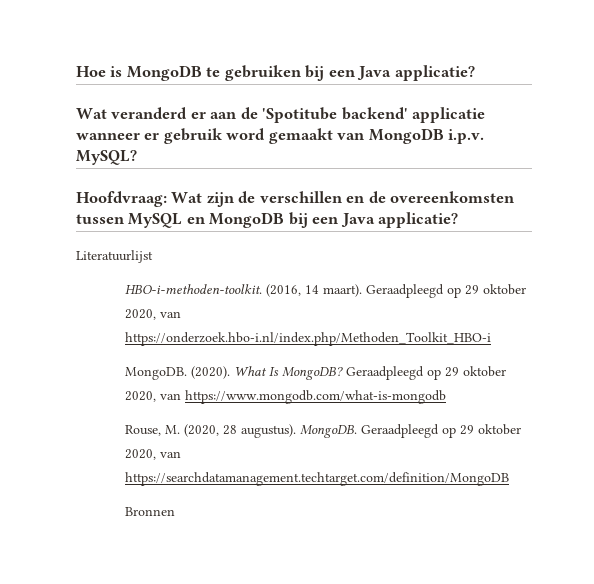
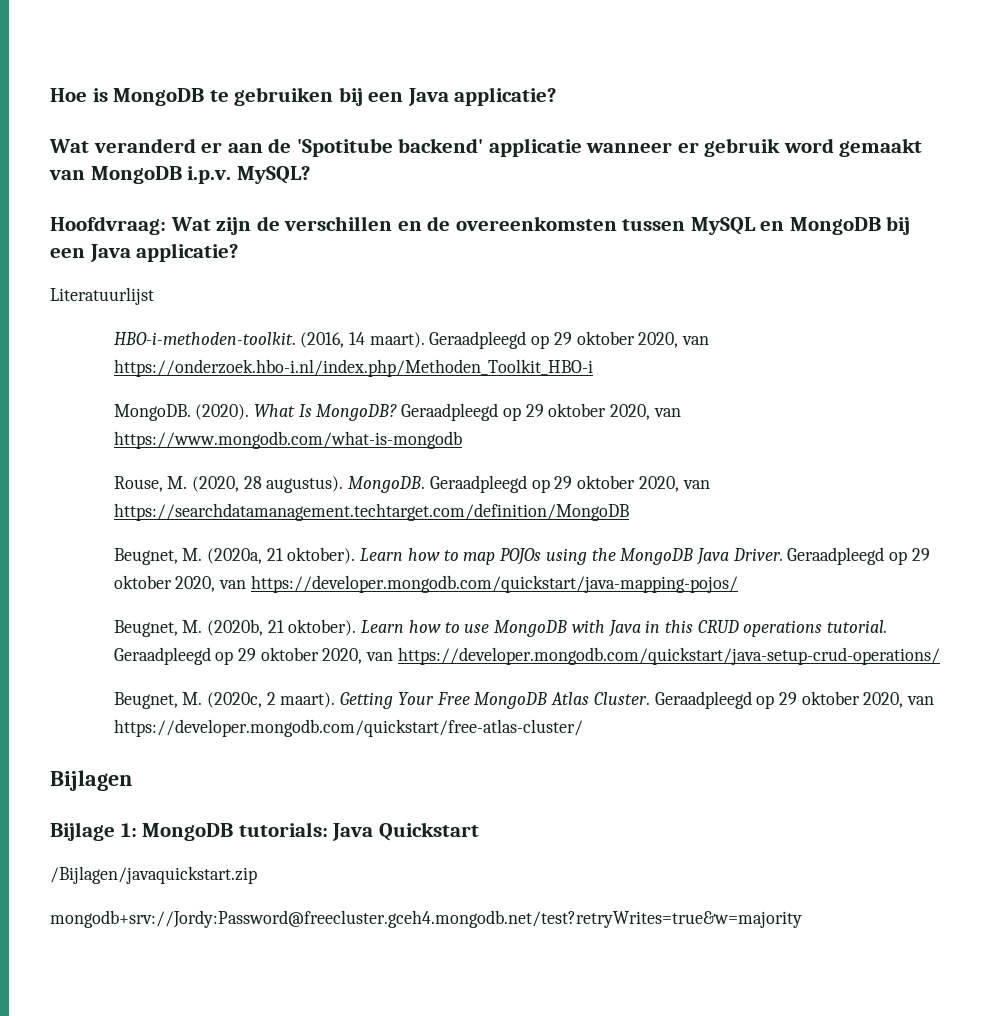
- Bronnen
+ Beugnet, M. (2020a, 21 oktober). Learn how to map POJOs using the MongoDB Java Driver. Geraadpleegd op 29 oktober 2020, van https://developer.mongodb.com/quickstart/java-mapping-pojos/
+ Beugnet, M. (2020b, 21 oktober). Learn how to use MongoDB with Java in this CRUD operations tutorial. Geraadpleegd op 29 oktober 2020, van https://developer.mongodb.com/quickstart/java-setup-crud-operations/
+ Beugnet, M. (2020c, 2 maart). Getting Your Free MongoDB Atlas Cluster. Geraadpleegd op 29 oktober 2020, van https://developer.mongodb.com/quickstart/free-atlas-cluster/
+ Bijlagen
+ Bijlage 1: MongoDB tutorials: Java Quickstart
+ /Bijlagen/javaquickstart.zip
+ mongodb+srv://Jordy:Password@freecluster.gceh4.mongodb.net/test?retryWrites=true&w=majority

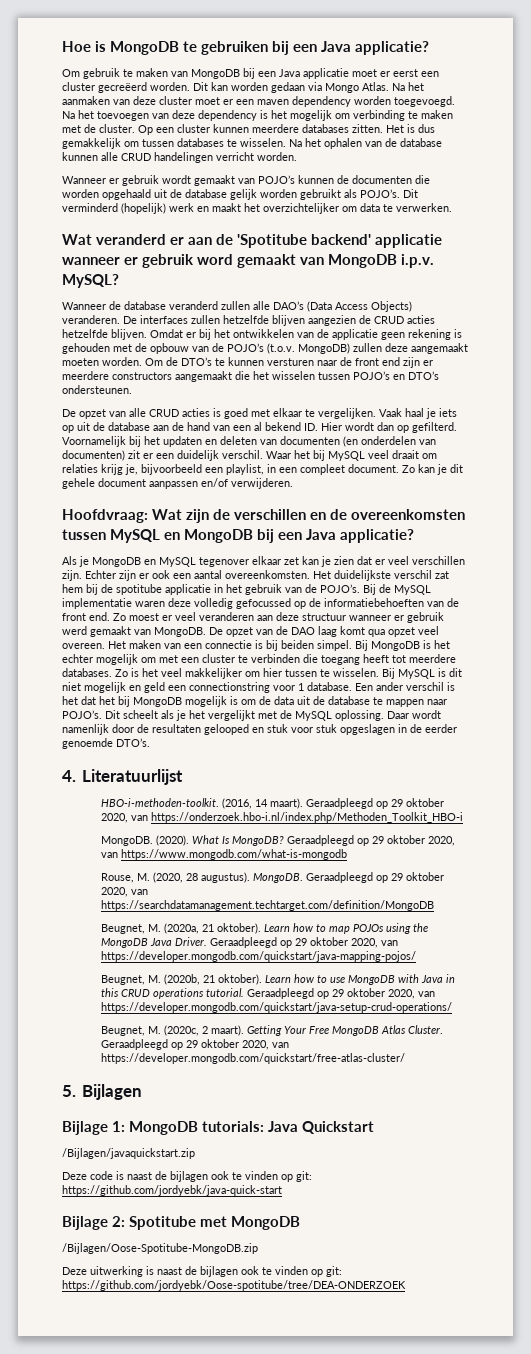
+ Om gebruik te maken van MongoDB bij een Java applicatie moet er eerst een cluster gecreëerd worden. Dit kan worden gedaan via Mongo Atlas. Na het aanmaken van deze cluster moet er een maven dependency worden toegevoegd. Na het toevoegen van deze dependency is het mogelijk om verbinding te maken met de cluster. Op een cluster kunnen meerdere databases zitten. Het is dus gemakkelijk om tussen databases te wisselen. Na het ophalen van de database kunnen alle CRUD handelingen verricht worden.
+ Wanneer er gebruik wordt gemaakt van POJO’s kunnen de documenten die worden opgehaald uit de database gelijk worden gebruikt als POJO’s. Dit verminderd (hopelijk) werk en maakt het overzichtelijker om data te verwerken.
+ Wanneer de database veranderd zullen alle DAO’s (Data Access Objects) veranderen. De interfaces zullen hetzelfde blijven aangezien de CRUD acties hetzelfde blijven. Omdat er bij het ontwikkelen van de applicatie geen rekening is gehouden met de opbouw van de POJO’s (t.o.v. MongoDB) zullen deze aangemaakt moeten worden. Om de DTO’s te kunnen versturen naar de front end zijn er meerdere constructors aangemaakt die het wisselen tussen POJO’s en DTO’s ondersteunen.
+ De opzet van alle CRUD acties is goed met elkaar te vergelijken. Vaak haal je iets op uit de database aan de hand van een al bekend ID. Hier wordt dan op gefilterd. Voornamelijk bij het updaten en deleten van documenten (en onderdelen van documenten) zit er een duidelijk verschil. Waar het bij MySQL veel draait om relaties krijg je, bijvoorbeeld een playlist, in een compleet document. Zo kan je dit gehele document aanpassen en/of verwijderen.
- Literatuurlijst
+ Als je MongoDB en MySQL tegenover elkaar zet kan je zien dat er veel verschillen zijn. Echter zijn er ook een aantal overeenkomsten. Het duidelijkste verschil zat hem bij de spotitube applicatie in het gebruik van de POJO’s. Bij de MySQL implementatie waren deze volledig gefocussed op de informatiebehoeften van de front end. Zo moest er veel veranderen aan deze structuur wanneer er gebruik werd gemaakt van MongoDB. De opzet van de DAO laag komt qua opzet veel overeen. Het maken van een connectie is bij beiden simpel. Bij MongoDB is het echter mogelijk om met een cluster te verbinden die toegang heeft tot meerdere databases. Zo is het veel makkelijker om hier tussen te wisselen. Bij MySQL is dit niet mogelijk en geld een connectionstring voor 1 database. Een ander verschil is het dat het bij MongoDB mogelijk is om de data uit de database te mappen naar POJO’s. Dit scheelt als je het vergelijkt met de MySQL oplossing. Daar wordt namenlijk door de resultaten gelooped en stuk voor stuk opgeslagen in de eerder genoemde DTO’s.
+ 4. Literatuurlijst
- Bijlagen
+ 5. Bijlagen
- mongodb+srv://Jordy:Password@freecluster.gceh4.mongodb.net/test?retryWrites=true&w=majority
+ Deze code is naast de bijlagen ook te vinden op git: https://github.com/jordyebk/java-quick-start
+ Bijlage 2: Spotitube met MongoDB
+ /Bijlagen/Oose-Spotitube-MongoDB.zip
+ Deze uitwerking is naast de bijlagen ook te vinden op git: https://github.com/jordyebk/Oose-spotitube/tree/DEA-ONDERZOEK

